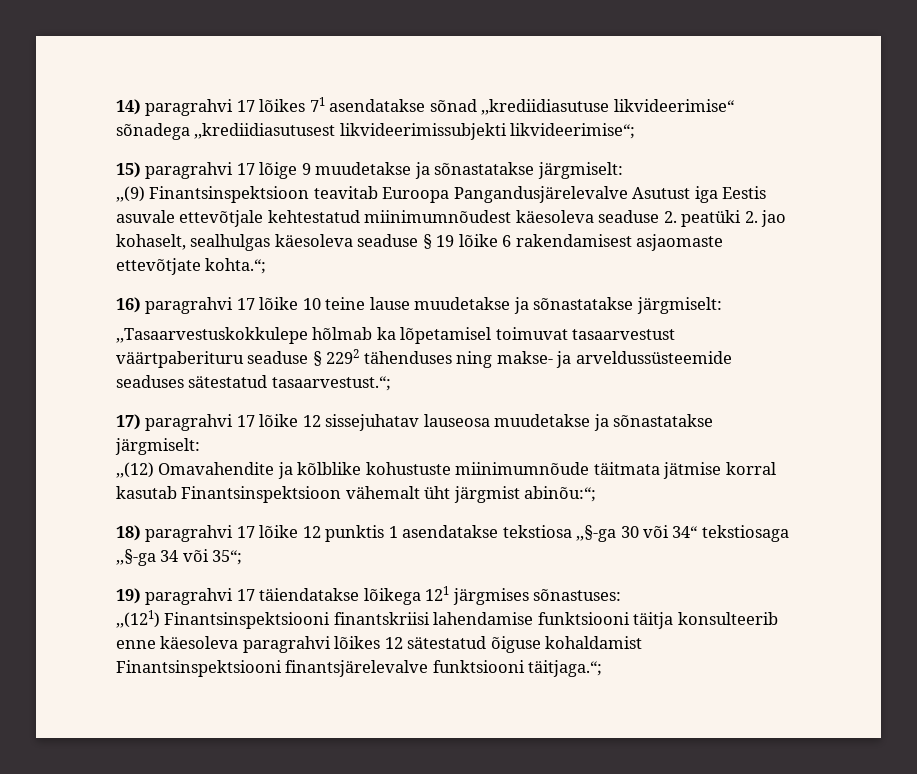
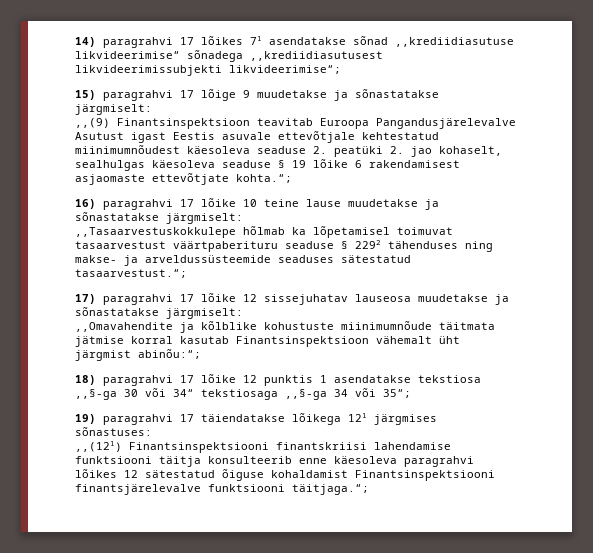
- ,,(9) Finantsinspektsioon teavitab Euroopa Pangandusjärelevalve Asutust iga Eestis asuvale ettevõtjale kehtestatud miinimumnõudest käesoleva seaduse 2. peatüki 2. jao kohaselt, sealhulgas käesoleva seaduse § 19 lõike 6 rakendamisest asjaomaste ettevõtjate kohta.“;
+ ,,(9) Finantsinspektsioon teavitab Euroopa Pangandusjärelevalve Asutust igast Eestis asuvale ettevõtjale kehtestatud miinimumnõudest käesoleva seaduse 2. peatüki 2. jao kohaselt, sealhulgas käesoleva seaduse § 19 lõike 6 rakendamisest asjaomaste ettevõtjate kohta.“;
- ,,(12) Omavahendite ja kõlblike kohustuste miinimumnõude täitmata jätmise korral kasutab Finantsinspektsioon vähemalt üht järgmist abinõu:“;
+ ,,Omavahendite ja kõlblike kohustuste miinimumnõude täitmata jätmise korral kasutab Finantsinspektsioon vähemalt üht järgmist abinõu:“;

